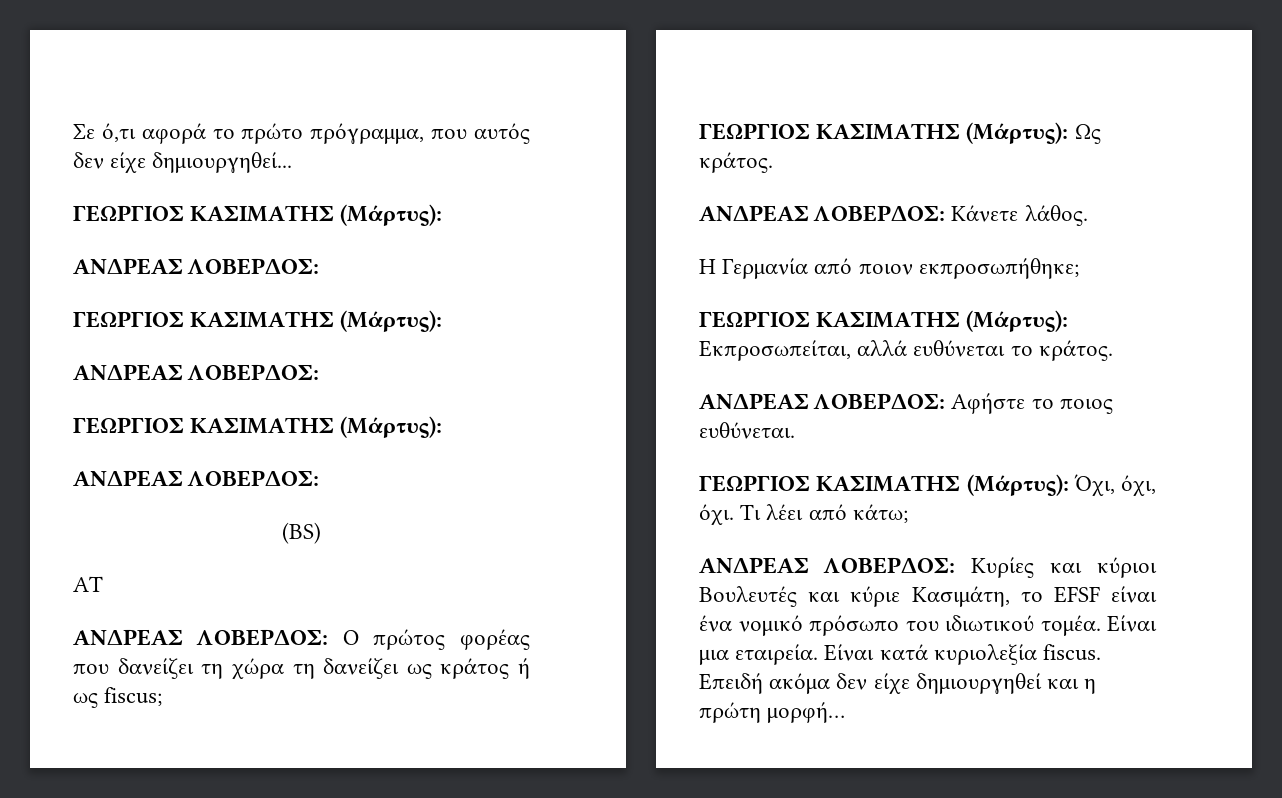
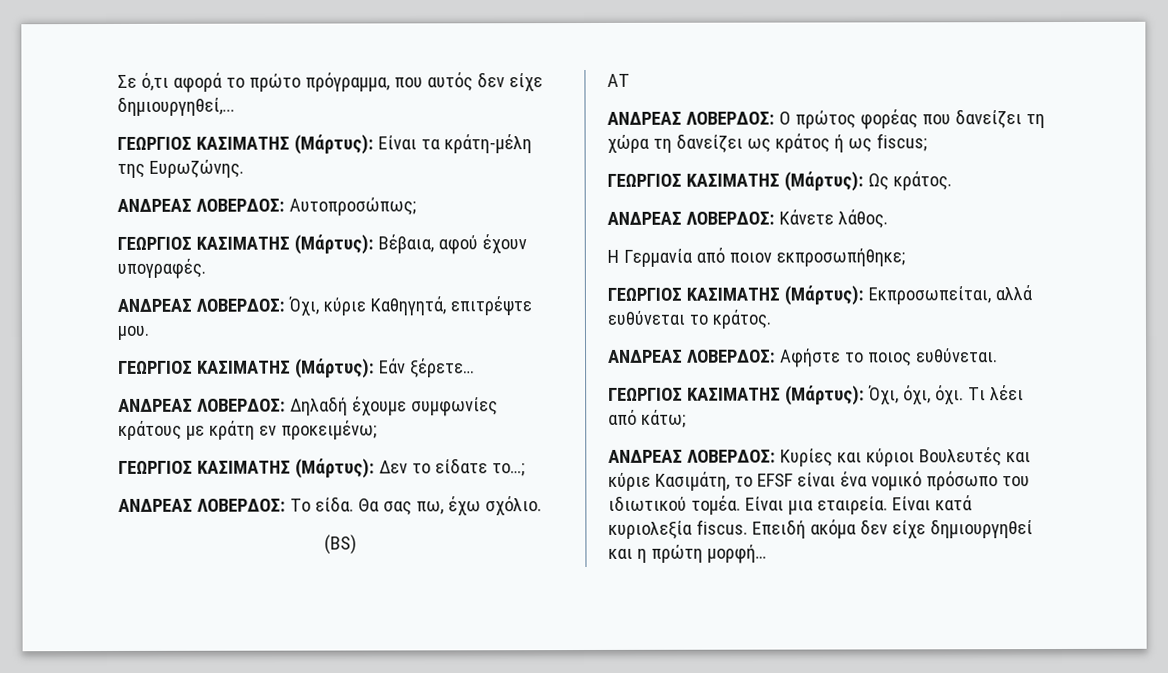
- Σε ό,τι αφορά το πρώτο πρόγραμμα, που αυτός δεν είχε δημιουργηθεί...
- ΓΕΩΡΓΙΟΣ ΚΑΣΙΜΑΤΗΣ (Μάρτυς):
- ΑΝΔΡΕΑΣ ΛΟΒΕΡΔΟΣ:
- ΓΕΩΡΓΙΟΣ ΚΑΣΙΜΑΤΗΣ (Μάρτυς):
- ΑΝΔΡΕΑΣ ΛΟΒΕΡΔΟΣ:
- ΓΕΩΡΓΙΟΣ ΚΑΣΙΜΑΤΗΣ (Μάρτυς):
- ΑΝΔΡΕΑΣ ΛΟΒΕΡΔΟΣ:
+ Σε ό,τι αφορά το πρώτο πρόγραμμα, που αυτός δεν είχε δημιουργηθεί,...
+ ΓΕΩΡΓΙΟΣ ΚΑΣΙΜΑΤΗΣ (Μάρτυς): Είναι τα κράτη-μέλη της Ευρωζώνης.
+ ΑΝΔΡΕΑΣ ΛΟΒΕΡΔΟΣ: Αυτοπροσώπως;
+ ΓΕΩΡΓΙΟΣ ΚΑΣΙΜΑΤΗΣ (Μάρτυς): Βέβαια, αφού έχουν υπογραφές.
+ ΑΝΔΡΕΑΣ ΛΟΒΕΡΔΟΣ: Όχι, κύριε Καθηγητά, επιτρέψτε μου.
+ ΓΕΩΡΓΙΟΣ ΚΑΣΙΜΑΤΗΣ (Μάρτυς): Εάν ξέρετε…
+ ΑΝΔΡΕΑΣ ΛΟΒΕΡΔΟΣ: Δηλαδή έχουμε συμφωνίες κράτους με κράτη εν προκειμένω;
+ ΓΕΩΡΓΙΟΣ ΚΑΣΙΜΑΤΗΣ (Μάρτυς): Δεν το είδατε το…;
+ ΑΝΔΡΕΑΣ ΛΟΒΕΡΔΟΣ: Το είδα. Θα σας πω, έχω σχόλιο.

